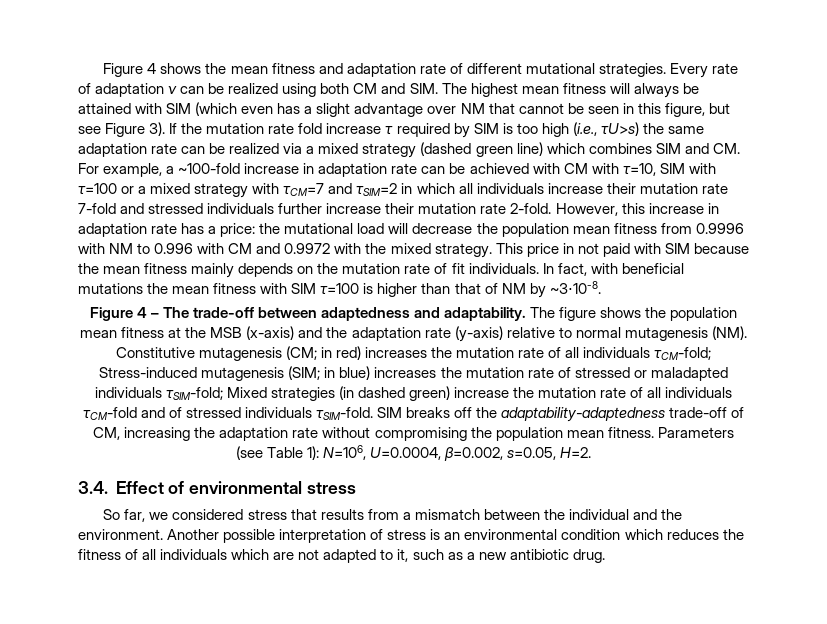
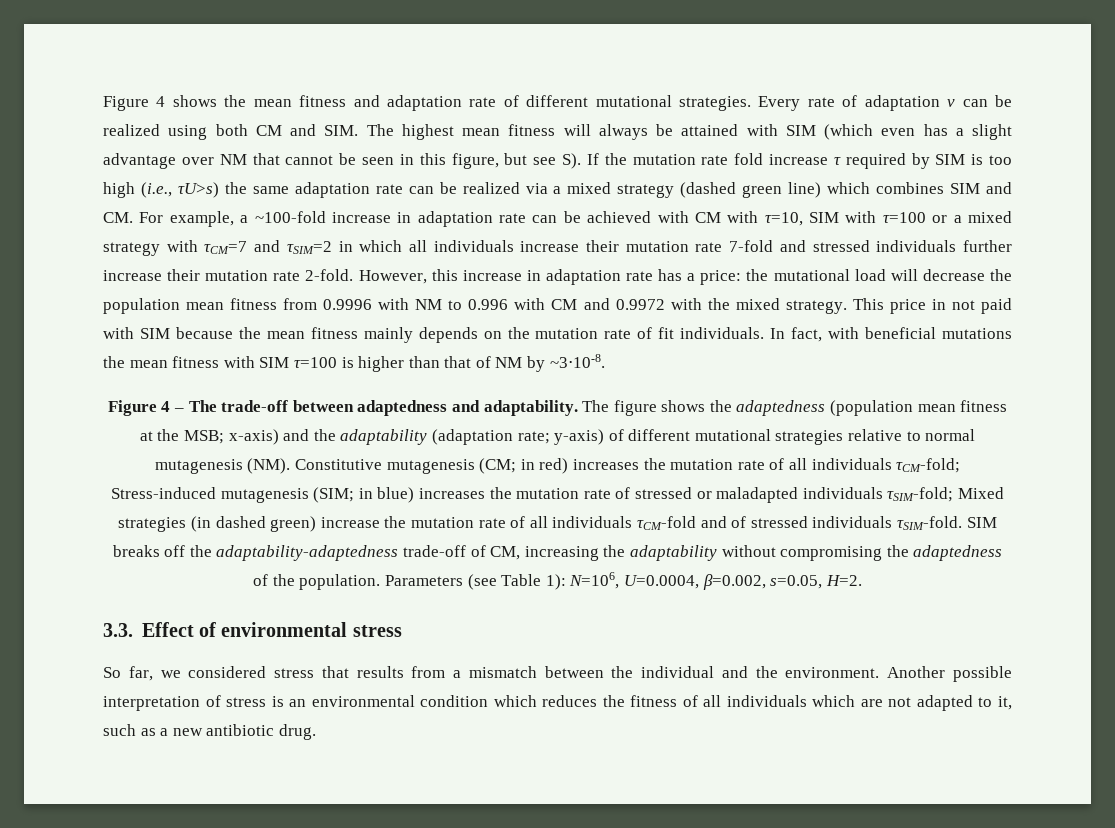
- Every rate of adaptation ν can be realized using both CM and SIM. The highest mean fitness will always be attained with SIM (which even has a slight advantage over NM that cannot be seen in this figure, but see Figure 3). If the mutation rate fold increase τ required by SIM is too high (i.e., τU>s) the same adaptation rate can be realized via a mixed strategy (dashed green line) which combines SIM and CM. For example, a ~100-fold increase in adaptation rate can be achieved with CM with τ=10, SIM with τ=100 or a mixed strategy with τCM=7 and τSIM=2 in which all individuals increase their mutation rate 7-fold and stressed individuals further increase their mutation rate 2-fold.
+ Every rate of adaptation ν can be realized using both CM and SIM. The highest mean fitness will always be attained with SIM (which even has a slight advantage over NM that cannot be seen in this figure, but see S). If the mutation rate fold increase τ required by SIM is too high (i.e., τU>s) the same adaptation rate can be realized via a mixed strategy (dashed green line) which combines SIM and CM. For example, a ~100-fold increase in adaptation rate can be achieved with CM with τ=10, SIM with τ=100 or a mixed strategy with τCM=7 and τSIM=2 in which all individuals increase their mutation rate 7-fold and stressed individuals further increase their mutation rate 2-fold.
- The figure shows the population mean fitness at the MSB (x-axis) and the adaptation rate (y-axis) relative to normal mutagenesis (NM). Constitutive mutagenesis (CM; in red) increases the mutation rate of all individuals τCM-fold; Stress-induced mutagenesis (SIM; in blue) increases the mutation rate of stressed or maladapted individuals τSIM-fold; Mixed strategies (in dashed green) increase the mutation rate of all individuals τCM-fold and of stressed individuals τSIM-fold.
+ The figure shows the adaptedness (population mean fitness at the MSB; x-axis) and the adaptability (adaptation rate; y-axis) of different mutational strategies relative to normal mutagenesis (NM). Constitutive mutagenesis (CM; in red) increases the mutation rate of all individuals τCM-fold; Stress-induced mutagenesis (SIM; in blue) increases the mutation rate of stressed or maladapted individuals τSIM-fold; Mixed strategies (in dashed green) increase the mutation rate of all individuals τCM-fold and of stressed individuals τSIM-fold.
- SIM breaks off the adaptability-adaptedness trade-off of CM, increasing the adaptation rate without compromising the population mean fitness.
+ SIM breaks off the adaptability-adaptedness trade-off of CM, increasing the adaptability without compromising the adaptedness of the population.
- 3.4. Effect of environmental stress
+ 3.3. Effect of environmental stress

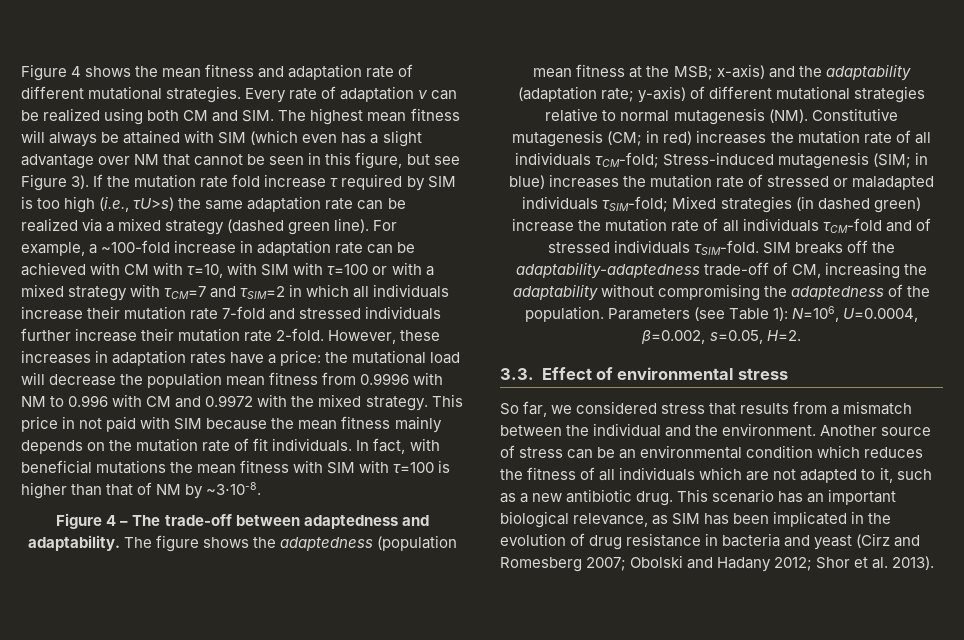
- Every rate of adaptation ν can be realized using both CM and SIM. The highest mean fitness will always be attained with SIM (which even has a slight advantage over NM that cannot be seen in this figure, but see S). If the mutation rate fold increase τ required by SIM is too high (i.e., τU>s) the same adaptation rate can be realized via a mixed strategy (dashed green line) which combines SIM and CM. For example, a ~100-fold increase in adaptation rate can be achieved with CM with τ=10, SIM with τ=100 or a mixed strategy with τCM=7 and τSIM=2 in which all individuals increase their mutation rate 7-fold and stressed individuals further increase their mutation rate 2-fold.
+ Every rate of adaptation ν can be realized using both CM and SIM. The highest mean fitness will always be attained with SIM (which even has a slight advantage over NM that cannot be seen in this figure, but see Figure 3). If the mutation rate fold increase τ required by SIM is too high (i.e., τU>s) the same adaptation rate can be realized via a mixed strategy (dashed green line). For example, a ~100-fold increase in adaptation rate can be achieved with CM with τ=10, with SIM with τ=100 or with a mixed strategy with τCM=7 and τSIM=2 in which all individuals increase their mutation rate 7-fold and stressed individuals further increase their mutation rate 2-fold.
- However, this increase in adaptation rate has a price: the mutational load will decrease the population mean fitness from 0.9996 with NM to 0.996 with CM and 0.9972 with the mixed strategy.
+ However, these increases in adaptation rates have a price: the mutational load will decrease the population mean fitness from 0.9996 with NM to 0.996 with CM and 0.9972 with the mixed strategy.
- In fact, with beneficial mutations the mean fitness with SIM τ=100 is higher than that of NM by ~3⋅10-8.
+ In fact, with beneficial mutations the mean fitness with SIM with τ=100 is higher than that of NM by ~3⋅10-8.
- Another possible interpretation of stress is an environmental condition which reduces the fitness of all individuals which are not adapted to it, such as a new antibiotic drug.
+ Another source of stress can be an environmental condition which reduces the fitness of all individuals which are not adapted to it, such as a new antibiotic drug.
+ This scenario has an important biological relevance, as SIM has been implicated in the evolution of drug resistance in bacteria and yeast (Cirz and Romesberg 2007; Obolski and Hadany 2012; Shor et al. 2013).

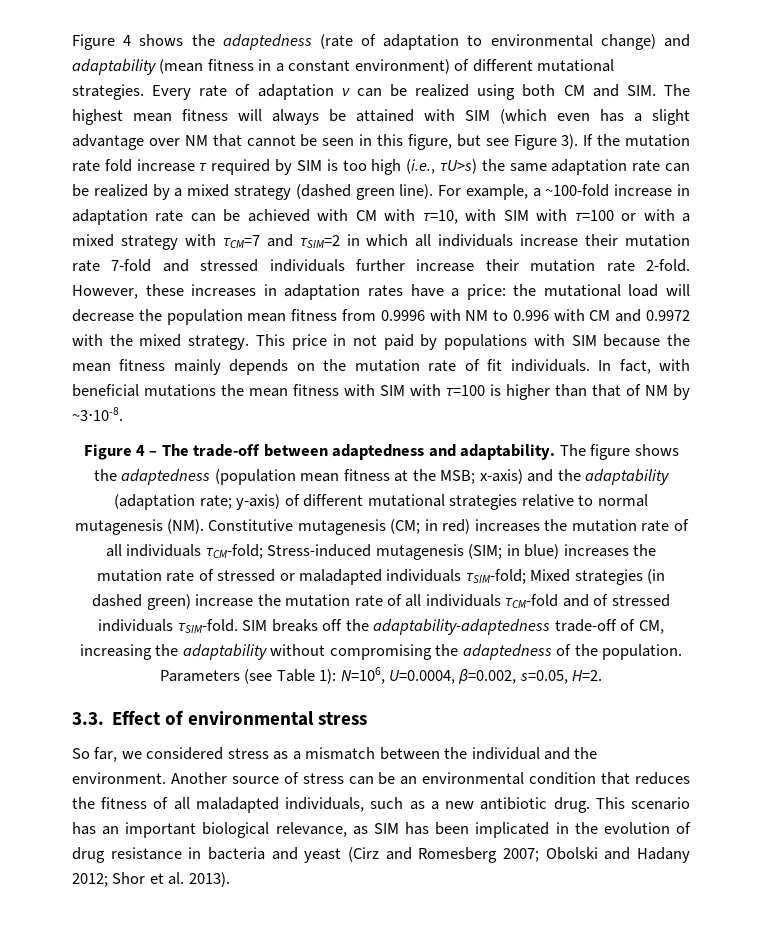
- Figure 4 shows the mean fitness and adaptation rate of different mutational strategies.
+ Figure 4 shows the adaptedness (rate of adaptation to environmental change) and adaptability (mean fitness in a constant environment) of different mutational strategies.
- If the mutation rate fold increase τ required by SIM is too high (i.e., τU>s) the same adaptation rate can be realized via a mixed strategy (dashed green line).
+ If the mutation rate fold increase τ required by SIM is too high (i.e., τU>s) the same adaptation rate can be realized by a mixed strategy (dashed green line).
- This price in not paid with SIM because the mean fitness mainly depends on the mutation rate of fit individuals.
+ This price in not paid by populations with SIM because the mean fitness mainly depends on the mutation rate of fit individuals.
- So far, we considered stress that results from a mismatch between the individual and the environment.
+ So far, we considered stress as a mismatch between the individual and the environment.
- Another source of stress can be an environmental condition which reduces the fitness of all individuals which are not adapted to it, such as a new antibiotic drug.
+ Another source of stress can be an environmental condition that reduces the fitness of all maladapted individuals, such as a new antibiotic drug.

